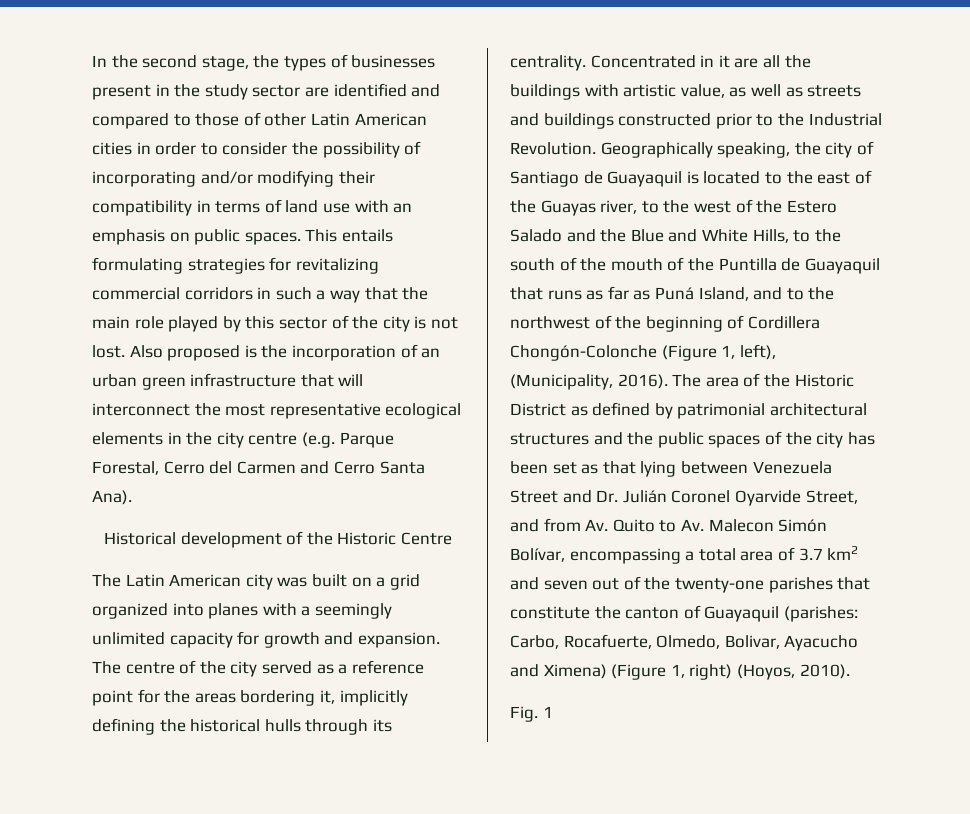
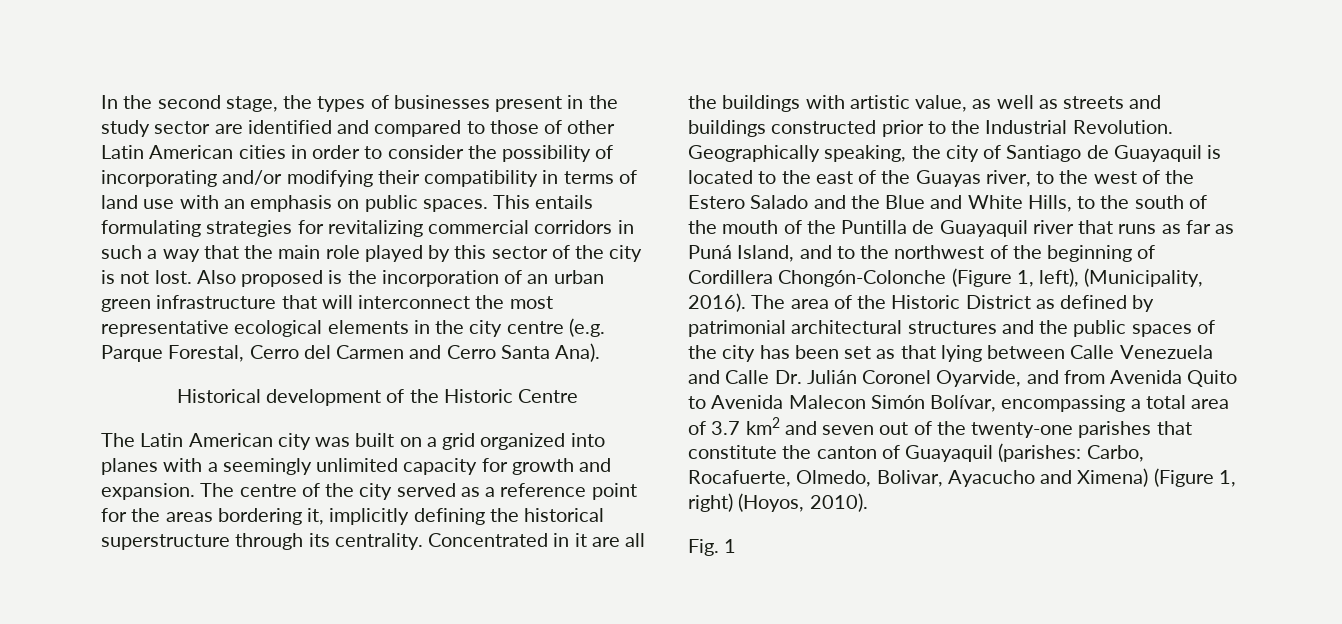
- The centre of the city served as a reference point for the areas bordering it, implicitly defining the historical hulls through its centrality.
+ The centre of the city served as a reference point for the areas bordering it, implicitly defining the historical superstructure through its centrality.
- Geographically speaking, the city of Santiago de Guayaquil is located to the east of the Guayas river, to the west of the Estero Salado and the Blue and White Hills, to the south of the mouth of the Puntilla de Guayaquil that runs as far as Puná Island, and to the northwest of the beginning of Cordillera Chongón-Colonche (Figure 1, left), (Municipality, 2016).
+ Geographically speaking, the city of Santiago de Guayaquil is located to the east of the Guayas river, to the west of the Estero Salado and the Blue and White Hills, to the south of the mouth of the Puntilla de Guayaquil river that runs as far as Puná Island, and to the northwest of the beginning of Cordillera Chongón-Colonche (Figure 1, left), (Municipality, 2016).
- The area of the Historic District as defined by patrimonial architectural structures and the public spaces of the city has been set as that lying between Venezuela Street and Dr. Julián Coronel Oyarvide Street, and from Av. Quito to Av. Malecon Simón Bolívar, encompassing a total area of 3.7 km2 and seven out of the twenty-one parishes that constitute the canton of Guayaquil (parishes:
+ The area of the Historic District as defined by patrimonial architectural structures and the public spaces of the city has been set as that lying between Calle Venezuela and Calle Dr. Julián Coronel Oyarvide, and from Avenida Quito to Avenida Malecon Simón Bolívar, encompassing a total area of 3.7 km2 and seven out of the twenty-one parishes that constitute the canton of Guayaquil (parishes:

